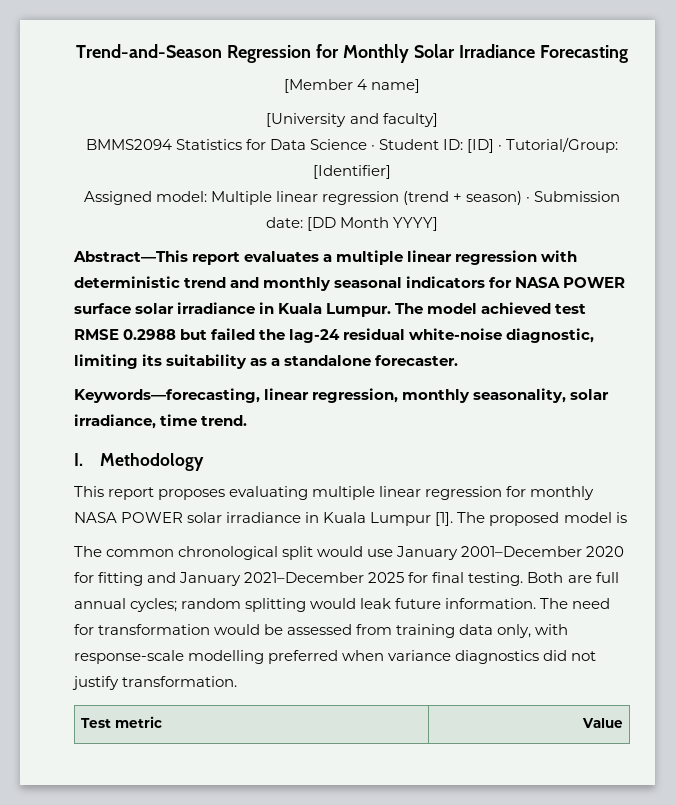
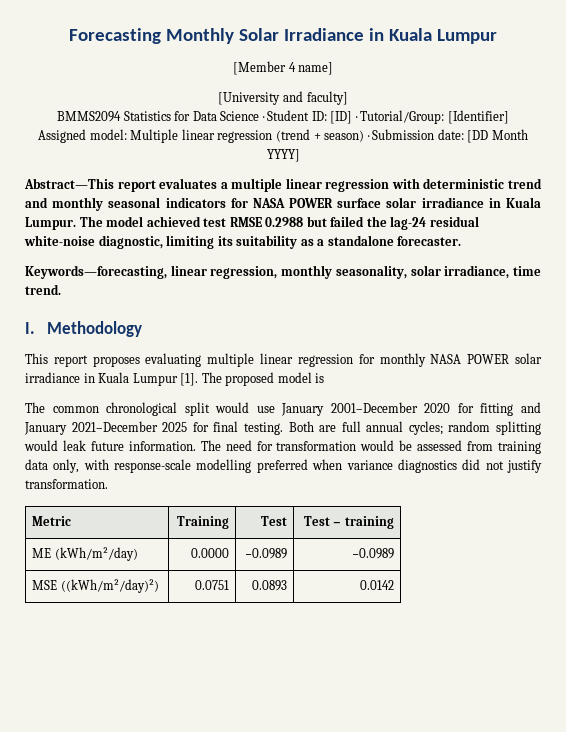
- Trend-and-Season Regression for Monthly Solar Irradiance Forecasting
+ Forecasting Monthly Solar Irradiance in Kuala Lumpur
- Test metric | Value
+ Metric | Training | Test | Test − training
+ ME (kWh/m²/day) | 0.0000 | −0.0989 | −0.0989
+ MSE ((kWh/m²/day)²) | 0.0751 | 0.0893 | 0.0142

